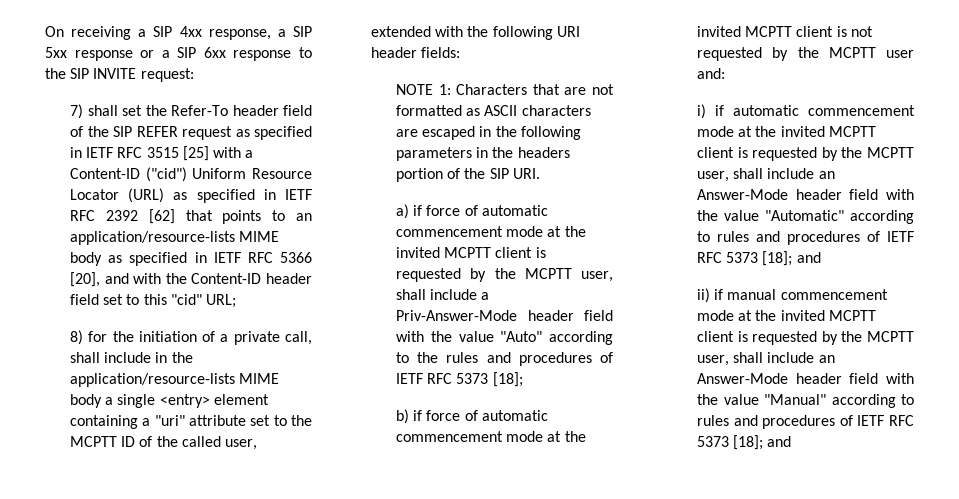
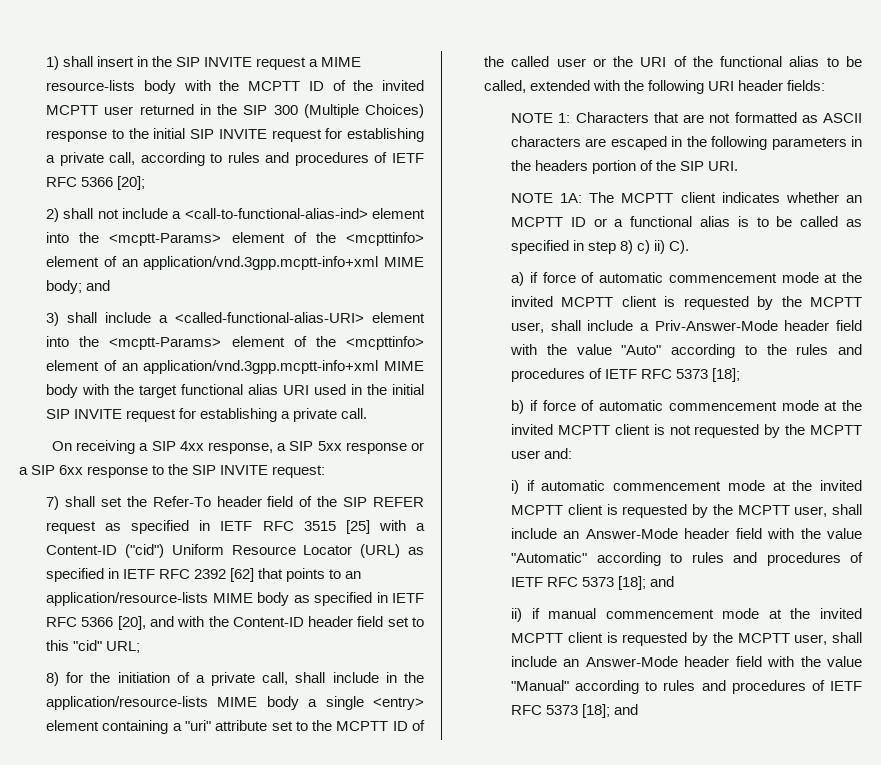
+ 1) shall insert in the SIP INVITE request a MIME resource-lists body with the MCPTT ID of the invited MCPTT user returned in the SIP 300 (Multiple Choices) response to the initial SIP INVITE request for establishing a private call, according to rules and procedures of IETF RFC 5366 [20];
+ 2) shall not include a <call-to-functional-alias-ind> element into the <mcptt-Params> element of the <mcpttinfo> element of an application/vnd.3gpp.mcptt-info+xml MIME body; and
+ 3) shall include a <called-functional-alias-URI> element into the <mcptt-Params> element of the <mcpttinfo> element of an application/vnd.3gpp.mcptt-info+xml MIME body with the target functional alias URI used in the initial SIP INVITE request for establishing a private call.
- 8) for the initiation of a private call, shall include in the application/resource-lists MIME body a single <entry> element containing a "uri" attribute set to the MCPTT ID of the called user, extended with the following URI header fields:
+ 8) for the initiation of a private call, shall include in the application/resource-lists MIME body a single <entry> element containing a "uri" attribute set to the MCPTT ID of the called user or the URI of the functional alias to be called, extended with the following URI header fields:
+ NOTE 1A: The MCPTT client indicates whether an MCPTT ID or a functional alias is to be called as specified in step 8) c) ii) C).

